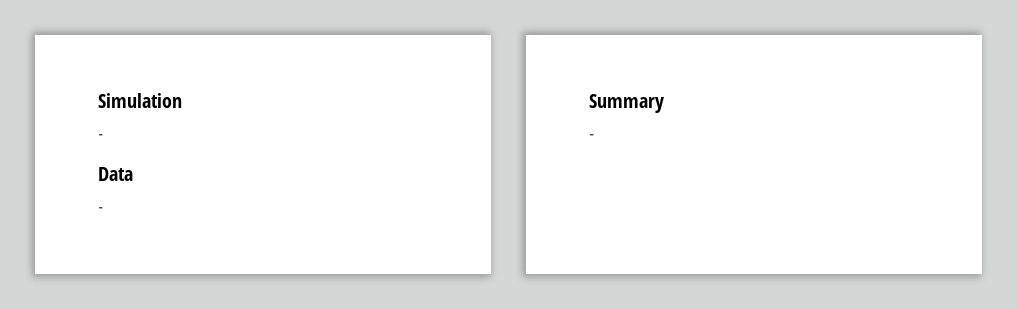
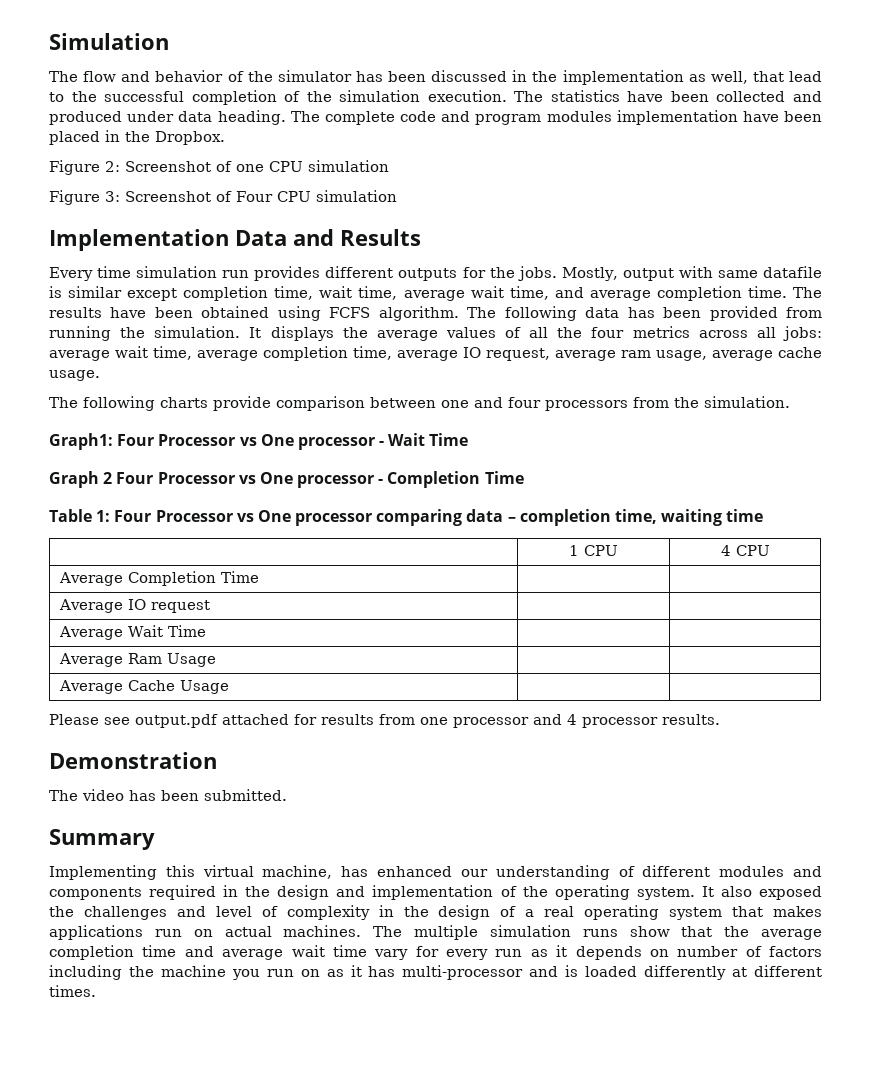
  Simulation
- -
- Data
- -
+ The flow and behavior of the simulator has been discussed in the implementation as well, that lead to the successful completion of the simulation execution. The statistics have been collected and produced under data heading. The complete code and program modules implementation have been placed in the Dropbox.
+ Figure 2: Screenshot of one CPU simulation
+ Figure 3: Screenshot of Four CPU simulation
+ Implementation Data and Results
+ Every time simulation run provides different outputs for the jobs. Mostly, output with same datafile is similar except completion time, wait time, average wait time, and average completion time. The results have been obtained using FCFS algorithm. The following data has been provided from running the simulation. It displays the average values of all the four metrics across all jobs: average wait time, average completion time, average IO request, average ram usage, average cache usage.
+ The following charts provide comparison between one and four processors from the simulation.
+ Graph1: Four Processor vs One processor - Wait Time
+ Graph 2 Four Processor vs One processor - Completion Time
+ Table 1: Four Processor vs One processor comparing data – completion time, waiting time
+ | 1 CPU | 4 CPU
+ Average Completion Time | |
+ Average IO request | |
+ Average Wait Time | |
+ Average Ram Usage | |
+ Average Cache Usage | |
+ Please see output.pdf attached for results from one processor and 4 processor results.
+ Demonstration
+ The video has been submitted.
  Summary
- -
+ Implementing this virtual machine, has enhanced our understanding of different modules and components required in the design and implementation of the operating system. It also exposed the challenges and level of complexity in the design of a real operating system that makes applications run on actual machines. The multiple simulation runs show that the average completion time and average wait time vary for every run as it depends on number of factors including the machine you run on as it has multi-processor and is loaded differently at different times.

